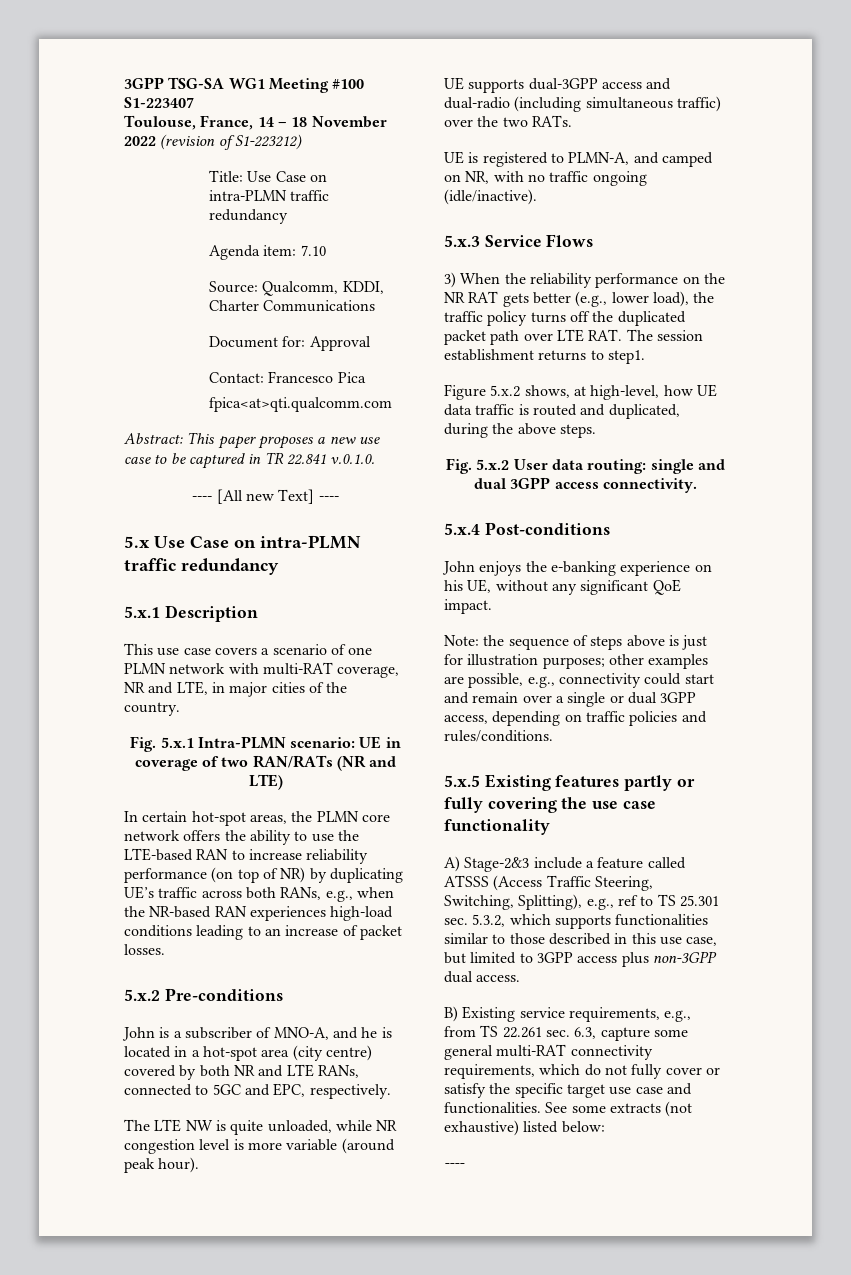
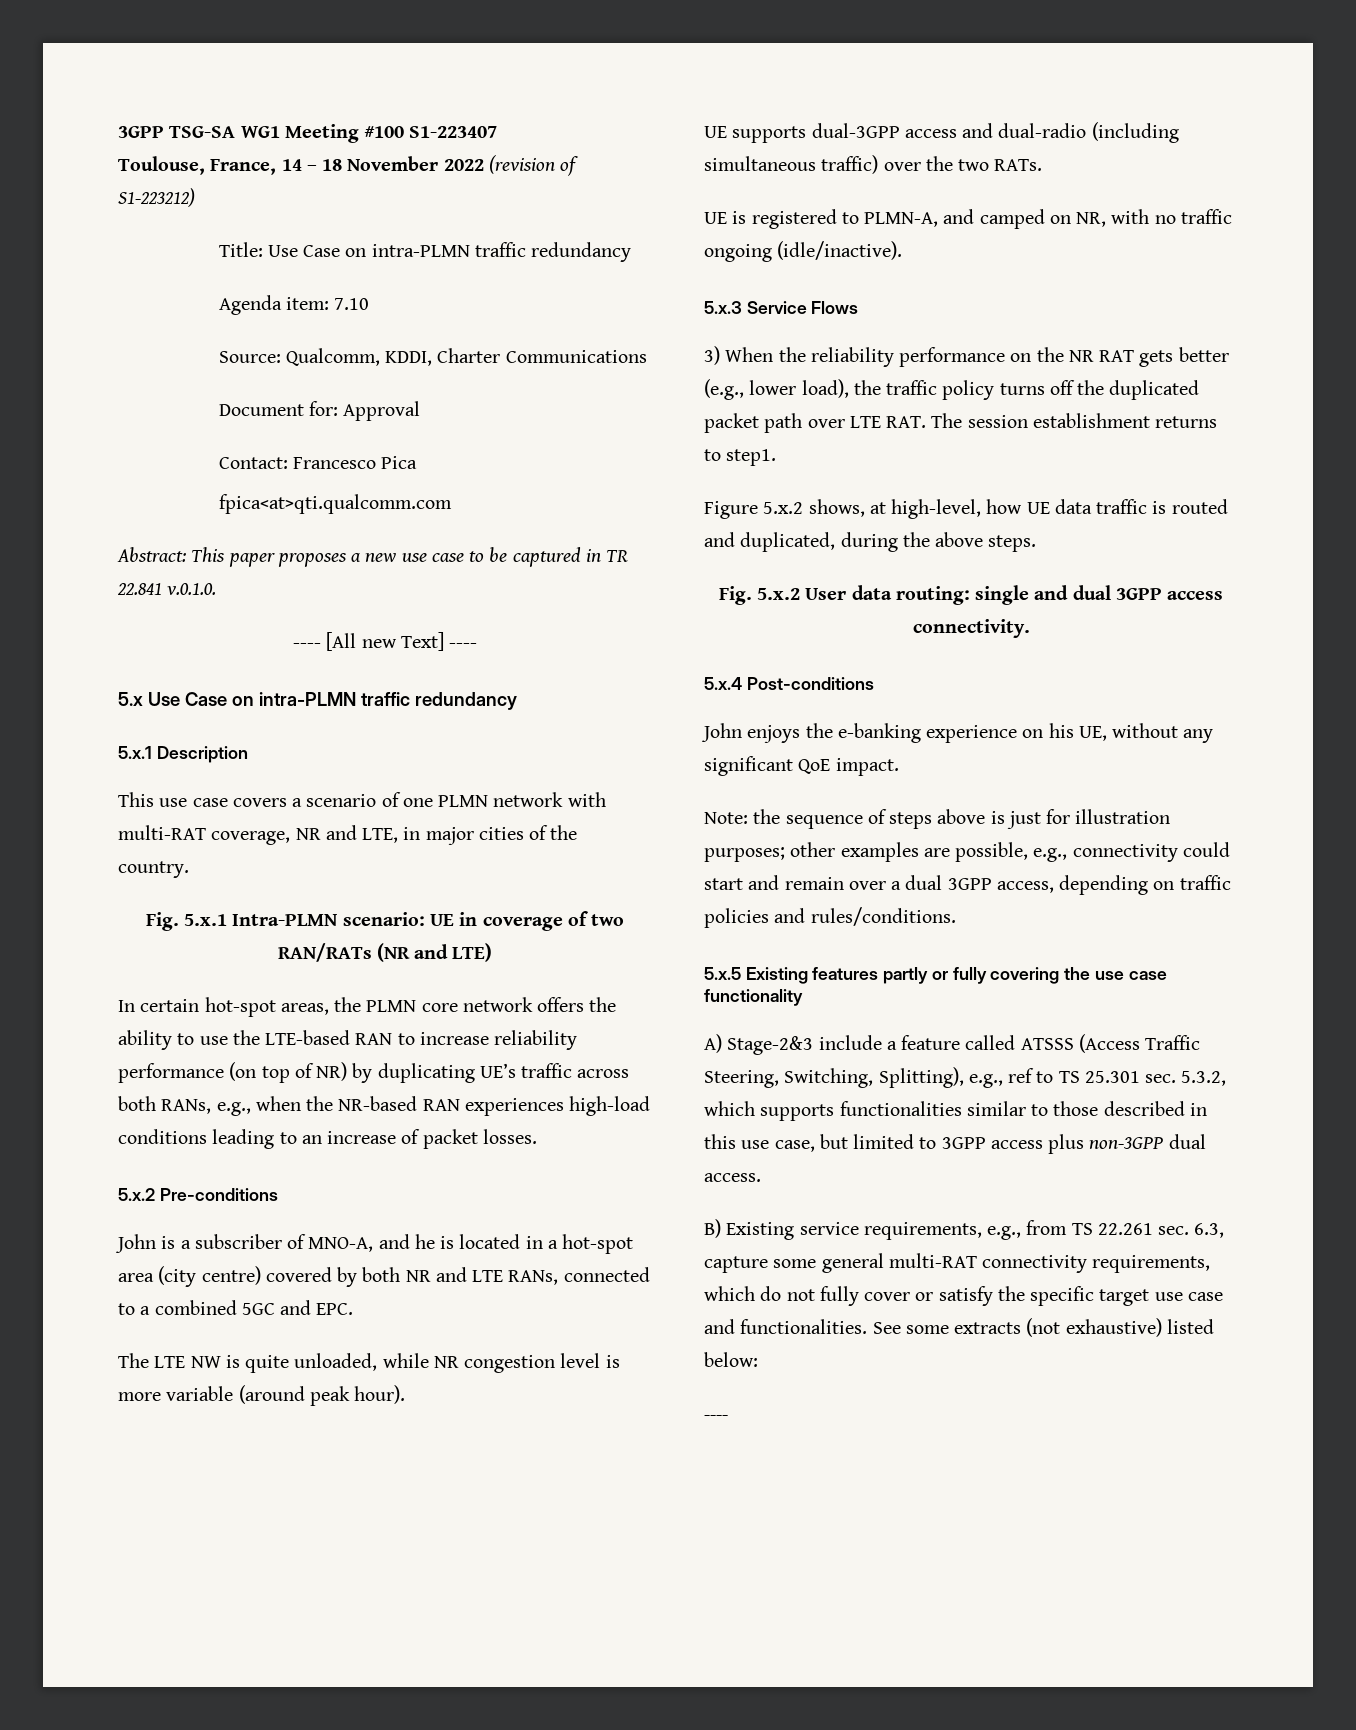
- John is a subscriber of MNO-A, and he is located in a hot-spot area (city centre) covered by both NR and LTE RANs, connected to 5GC and EPC, respectively.
+ John is a subscriber of MNO-A, and he is located in a hot-spot area (city centre) covered by both NR and LTE RANs, connected to a combined 5GC and EPC.
- Note: the sequence of steps above is just for illustration purposes; other examples are possible, e.g., connectivity could start and remain over a single or dual 3GPP access, depending on traffic policies and rules/conditions.
+ Note: the sequence of steps above is just for illustration purposes; other examples are possible, e.g., connectivity could start and remain over a dual 3GPP access, depending on traffic policies and rules/conditions.

